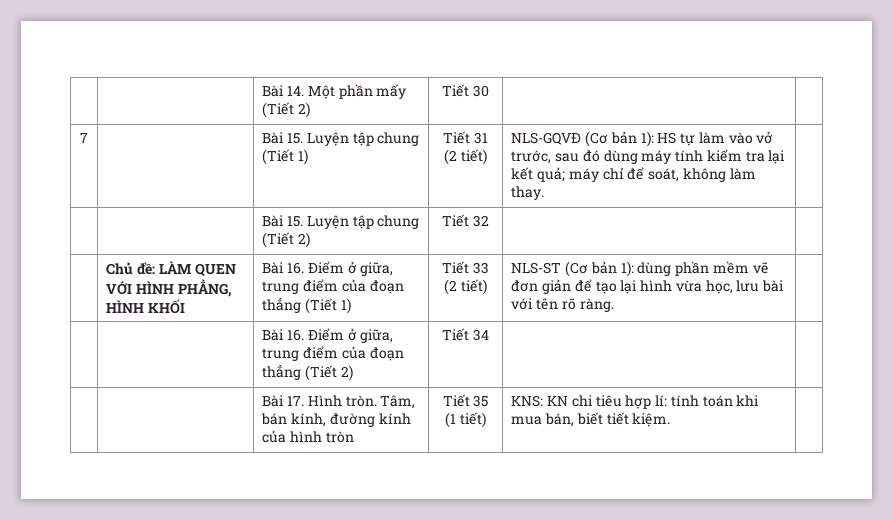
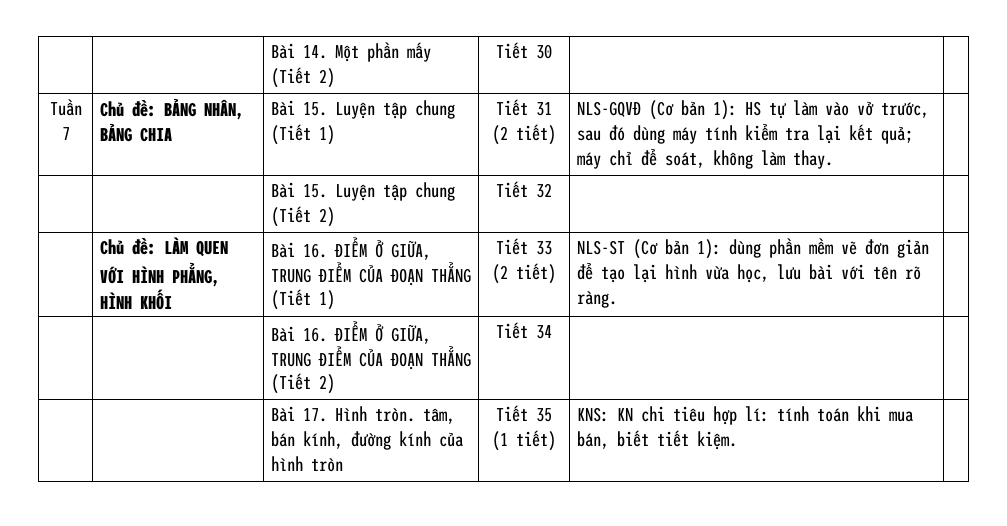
- 7
+ Tuần 7
+ Chủ đề: BẢNG NHÂN, BẢNG CHIA
- Bài 16. Điểm ở giữa, trung điểm của đoạn thẳng (Tiết 1)
+ Bài 16. ĐIỂM Ở GIỮA, TRUNG ĐIỂM CỦA ĐOẠN THẲNG (Tiết 1)
- | | Bài 16. Điểm ở giữa, trung điểm của đoạn thẳng (Tiết 2) | Tiết 34 | |
+ | | Bài 16. ĐIỂM Ở GIỮA, TRUNG ĐIỂM CỦA ĐOẠN THẲNG (Tiết 2) | Tiết 34 | |
- | | Bài 17. Hình tròn. Tâm, bán kính, đường kính của hình tròn | Tiết 35 (1 tiết) | KNS: KN chi tiêu hợp lí: tính toán khi mua bán, biết tiết kiệm. |
+ | | Bài 17. Hình tròn. tâm, bán kính, đường kính của hình tròn | Tiết 35 (1 tiết) | KNS: KN chi tiêu hợp lí: tính toán khi mua bán, biết tiết kiệm. |

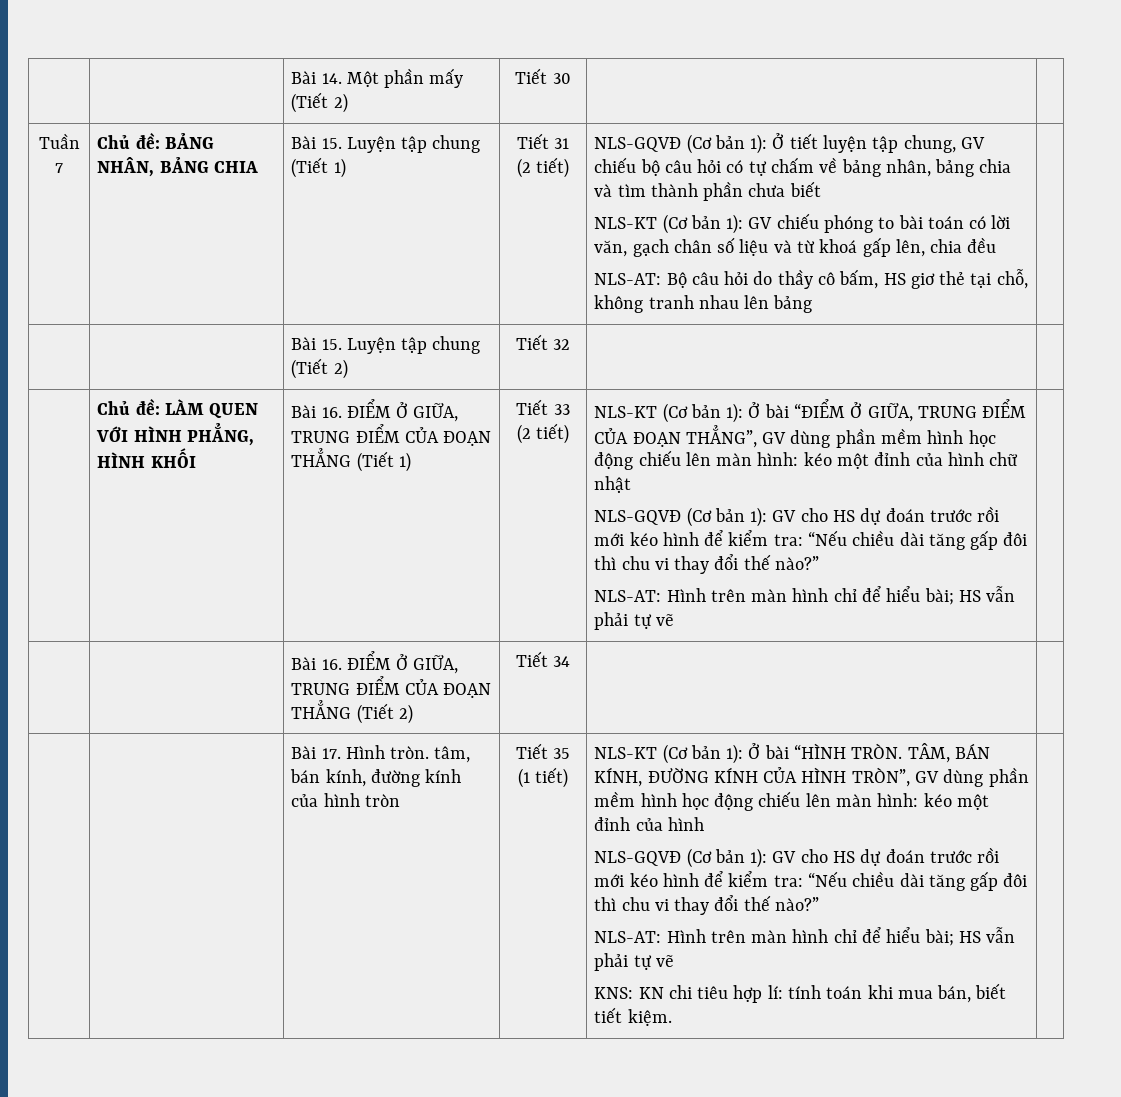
- NLS-GQVĐ (Cơ bản 1): HS tự làm vào vở trước, sau đó dùng máy tính kiểm tra lại kết quả; máy chỉ để soát, không làm thay.
+ NLS-GQVĐ (Cơ bản 1): Ở tiết luyện tập chung, GV chiếu bộ câu hỏi có tự chấm về bảng nhân, bảng chia và tìm thành phần chưa biết
+ NLS-KT (Cơ bản 1): GV chiếu phóng to bài toán có lời văn, gạch chân số liệu và từ khoá gấp lên, chia đều
+ NLS-AT: Bộ câu hỏi do thầy cô bấm, HS giơ thẻ tại chỗ, không tranh nhau lên bảng
- NLS-ST (Cơ bản 1): dùng phần mềm vẽ đơn giản để tạo lại hình vừa học, lưu bài với tên rõ ràng.
+ NLS-KT (Cơ bản 1): Ở bài “ĐIỂM Ở GIỮA, TRUNG ĐIỂM CỦA ĐOẠN THẲNG”, GV dùng phần mềm hình học động chiếu lên màn hình: kéo một đỉnh của hình chữ nhật
+ NLS-GQVĐ (Cơ bản 1): GV cho HS dự đoán trước rồi mới kéo hình để kiểm tra: “Nếu chiều dài tăng gấp đôi thì chu vi thay đổi thế nào?”
+ NLS-AT: Hình trên màn hình chỉ để hiểu bài; HS vẫn phải tự vẽ
+ NLS-KT (Cơ bản 1): Ở bài “HÌNH TRÒN. TÂM, BÁN KÍNH, ĐƯỜNG KÍNH CỦA HÌNH TRÒN”, GV dùng phần mềm hình học động chiếu lên màn hình: kéo một đỉnh của hình
+ NLS-GQVĐ (Cơ bản 1): GV cho HS dự đoán trước rồi mới kéo hình để kiểm tra: “Nếu chiều dài tăng gấp đôi thì chu vi thay đổi thế nào?”
+ NLS-AT: Hình trên màn hình chỉ để hiểu bài; HS vẫn phải tự vẽ

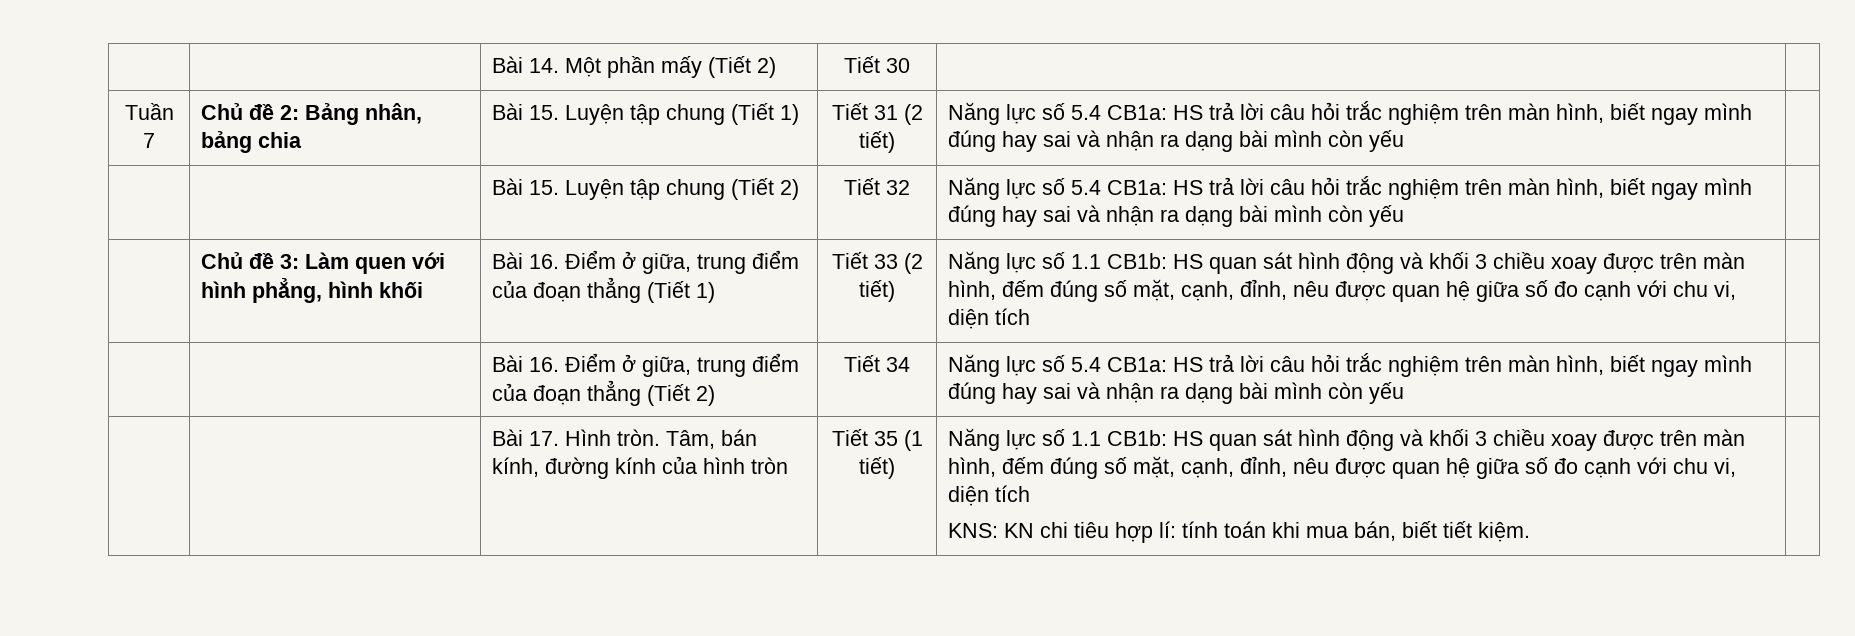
- Chủ đề: BẢNG NHÂN, BẢNG CHIA
+ Chủ đề 2: Bảng nhân, bảng chia
- Tiết 31 (2 tiết) | NLS-GQVĐ (Cơ bản 1): Ở tiết luyện tập chung, GV chiếu bộ câu hỏi có tự chấm về bảng nhân, bảng chia và tìm thành phần chưa biết
- NLS-KT (Cơ bản 1): GV chiếu phóng to bài toán có lời văn, gạch chân số liệu và từ khoá gấp lên, chia đều
- NLS-AT: Bộ câu hỏi do thầy cô bấm, HS giơ thẻ tại chỗ, không tranh nhau lên bảng
+ Tiết 31 (2 tiết) | Năng lực số 5.4 CB1a: HS trả lời câu hỏi trắc nghiệm trên màn hình, biết ngay mình đúng hay sai và nhận ra dạng bài mình còn yếu
- | | Bài 15. Luyện tập chung (Tiết 2) | Tiết 32 | |
- | Chủ đề: LÀM QUEN VỚI HÌNH PHẲNG, HÌNH KHỐI | Bài 16. ĐIỂM Ở GIỮA, TRUNG ĐIỂM CỦA ĐOẠN THẲNG (Tiết 1)
+ | | Bài 15. Luyện tập chung (Tiết 2) | Tiết 32 | Năng lực số 5.4 CB1a: HS trả lời câu hỏi trắc nghiệm trên màn hình, biết ngay mình đúng hay sai và nhận ra dạng bài mình còn yếu |
+ | Chủ đề 3: Làm quen với hình phẳng, hình khối | Bài 16. Điểm ở giữa, trung điểm của đoạn thẳng (Tiết 1)
- NLS-KT (Cơ bản 1): Ở bài “ĐIỂM Ở GIỮA, TRUNG ĐIỂM CỦA ĐOẠN THẲNG”, GV dùng phần mềm hình học động chiếu lên màn hình: kéo một đỉnh của hình chữ nhật
- NLS-GQVĐ (Cơ bản 1): GV cho HS dự đoán trước rồi mới kéo hình để kiểm tra: “Nếu chiều dài tăng gấp đôi thì chu vi thay đổi thế nào?”
- NLS-AT: Hình trên màn hình chỉ để hiểu bài; HS vẫn phải tự vẽ |
- | | Bài 16. ĐIỂM Ở GIỮA, TRUNG ĐIỂM CỦA ĐOẠN THẲNG (Tiết 2) | Tiết 34 | |
+ Năng lực số 1.1 CB1b: HS quan sát hình động và khối 3 chiều xoay được trên màn hình, đếm đúng số mặt, cạnh, đỉnh, nêu được quan hệ giữa số đo cạnh với chu vi, diện tích |
+ | | Bài 16. Điểm ở giữa, trung điểm của đoạn thẳng (Tiết 2) | Tiết 34 | Năng lực số 5.4 CB1a: HS trả lời câu hỏi trắc nghiệm trên màn hình, biết ngay mình đúng hay sai và nhận ra dạng bài mình còn yếu
- Bài 17. Hình tròn. tâm, bán kính, đường kính của hình tròn
+ Bài 17. Hình tròn. Tâm, bán kính, đường kính của hình tròn
- Tiết 35 (1 tiết) | NLS-KT (Cơ bản 1): Ở bài “HÌNH TRÒN. TÂM, BÁN KÍNH, ĐƯỜNG KÍNH CỦA HÌNH TRÒN”, GV dùng phần mềm hình học động chiếu lên màn hình: kéo một đỉnh của hình
- NLS-GQVĐ (Cơ bản 1): GV cho HS dự đoán trước rồi mới kéo hình để kiểm tra: “Nếu chiều dài tăng gấp đôi thì chu vi thay đổi thế nào?”
- NLS-AT: Hình trên màn hình chỉ để hiểu bài; HS vẫn phải tự vẽ
+ Tiết 35 (1 tiết) | Năng lực số 1.1 CB1b: HS quan sát hình động và khối 3 chiều xoay được trên màn hình, đếm đúng số mặt, cạnh, đỉnh, nêu được quan hệ giữa số đo cạnh với chu vi, diện tích

